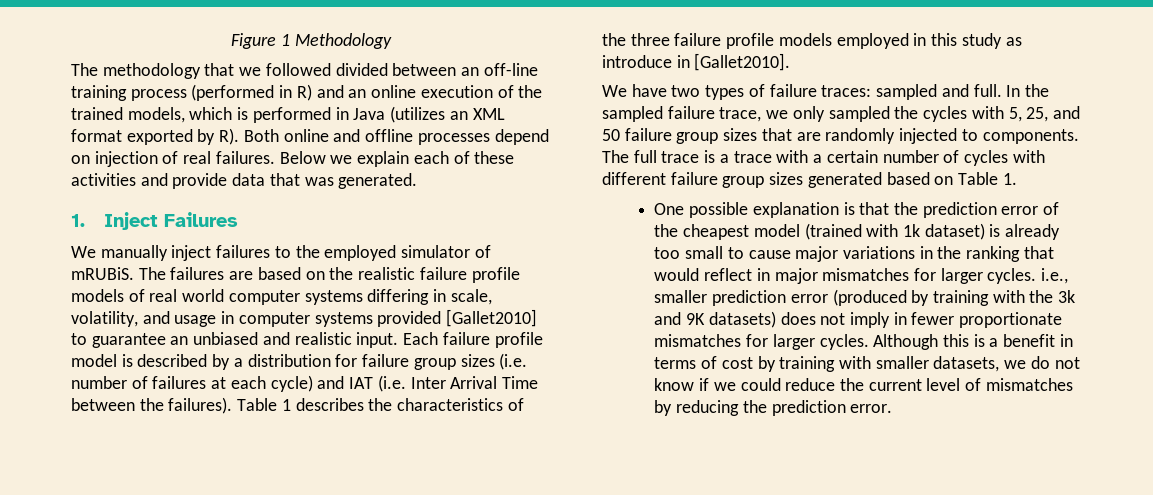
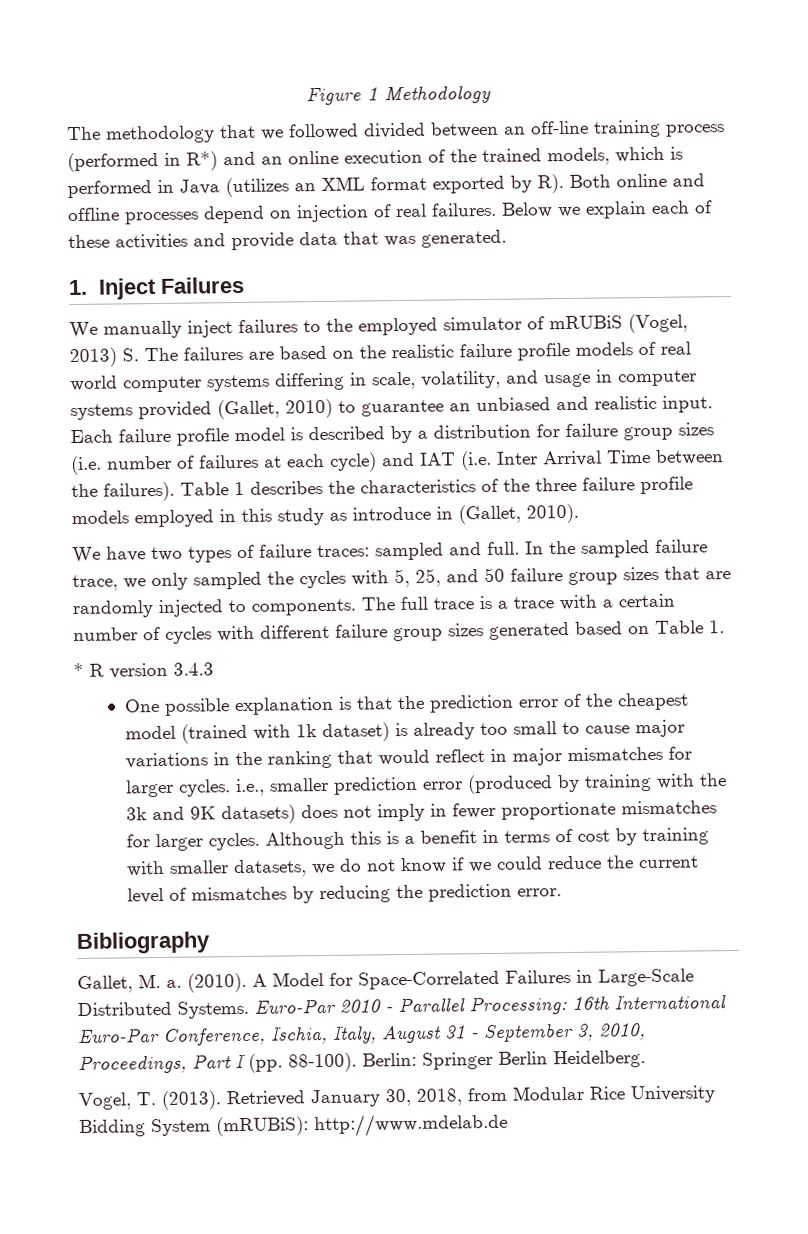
- The methodology that we followed divided between an off-line training process (performed in R) and an online execution of the trained models, which is performed in Java (utilizes an XML format exported by R). Both online and offline processes depend on injection of real failures.
+ The methodology that we followed divided between an off-line training process (performed in R*) and an online execution of the trained models, which is performed in Java (utilizes an XML format exported by R). Both online and offline processes depend on injection of real failures.
- We manually inject failures to the employed simulator of mRUBiS. The failures are based on the realistic failure profile models of real world computer systems differing in scale, volatility, and usage in computer systems provided [Gallet2010] to guarantee an unbiased and realistic input.
+ We manually inject failures to the employed simulator of mRUBiS (Vogel, 2013) S. The failures are based on the realistic failure profile models of real world computer systems differing in scale, volatility, and usage in computer systems provided (Gallet, 2010) to guarantee an unbiased and realistic input.
- Table 1 describes the characteristics of the three failure profile models employed in this study as introduce in [Gallet2010].
+ Table 1 describes the characteristics of the three failure profile models employed in this study as introduce in (Gallet, 2010).
+ * R version 3.4.3
+ Bibliography
+ Gallet, M. a. (2010). A Model for Space-Correlated Failures in Large-Scale Distributed Systems. Euro-Par 2010 - Parallel Processing: 16th International Euro-Par Conference, Ischia, Italy, August 31 - September 3, 2010, Proceedings, Part I (pp. 88-100). Berlin: Springer Berlin Heidelberg.
+ Vogel, T. (2013). Retrieved January 30, 2018, from Modular Rice University Bidding System (mRUBiS): http://www.mdelab.de

